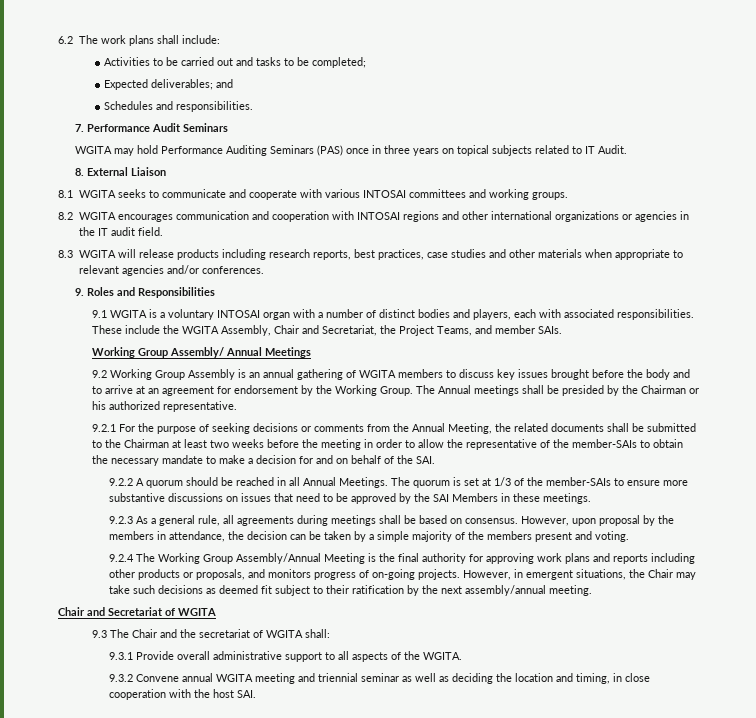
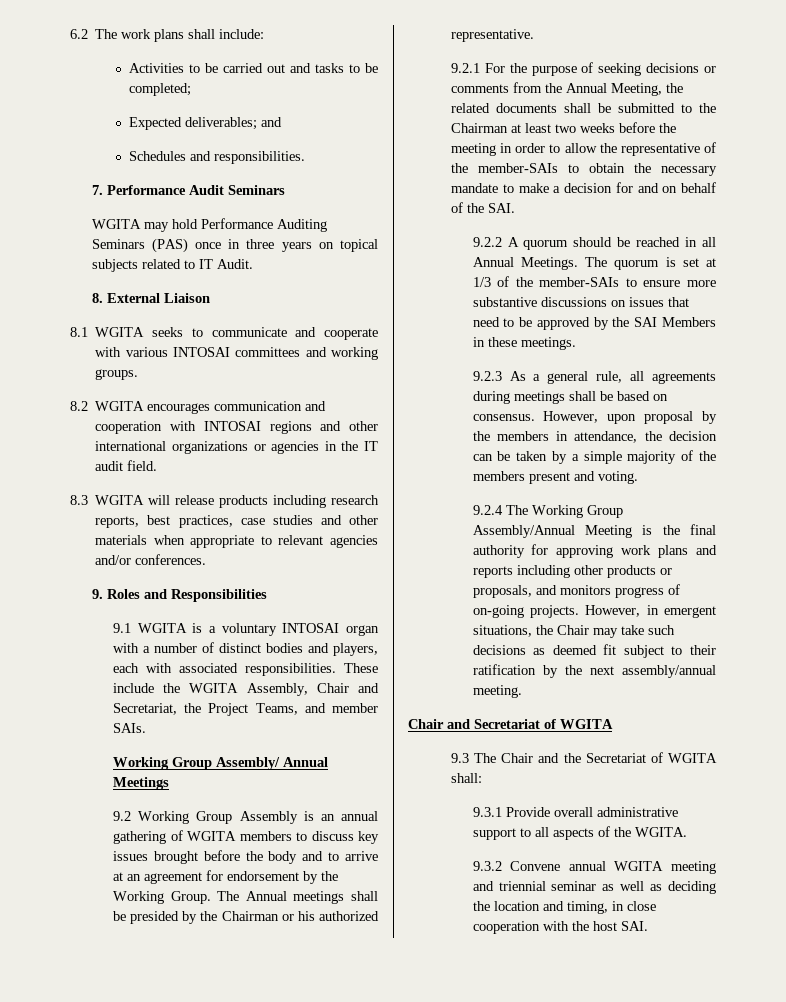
- 9.3 The Chair and the secretariat of WGITA shall:
+ 9.3 The Chair and the Secretariat of WGITA shall:

